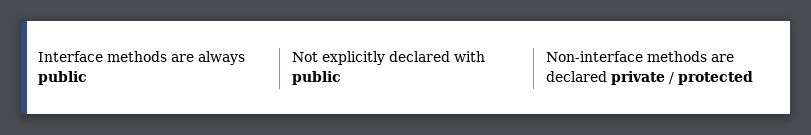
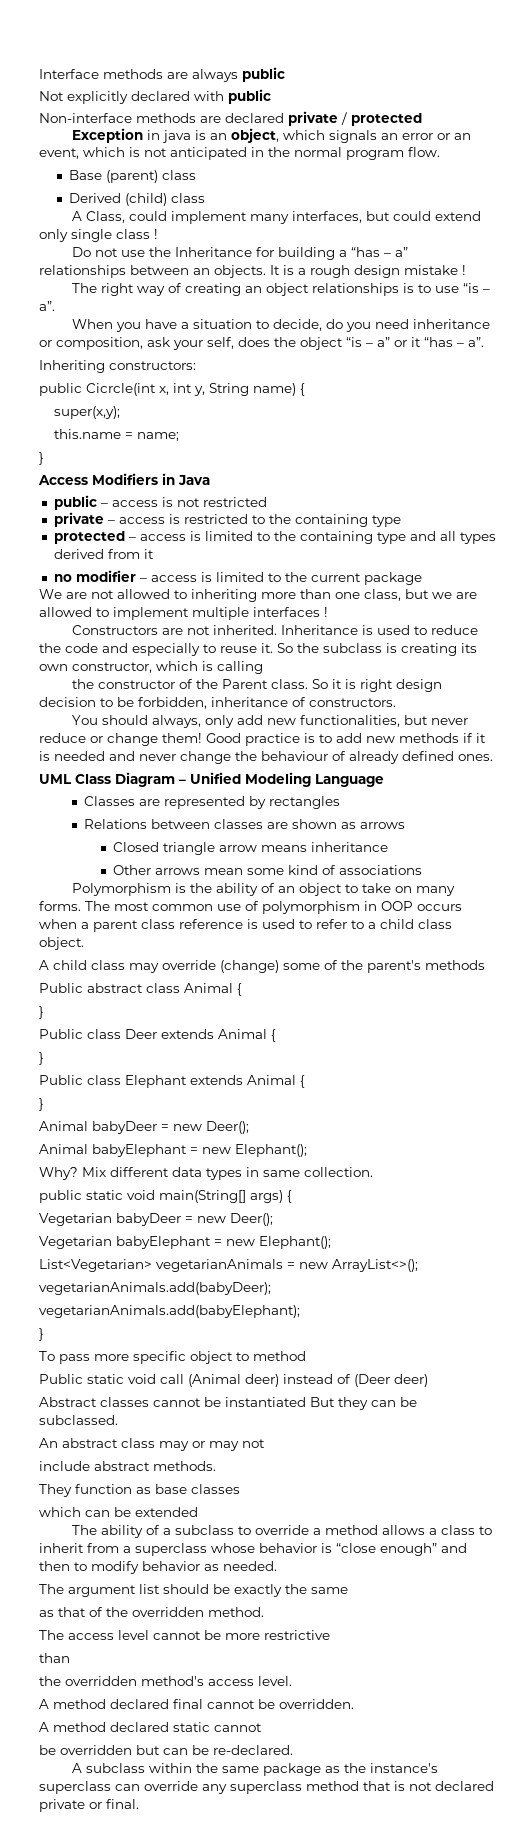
+ Exception in java is an object, which signals an error or an event, which is not anticipated in the normal program flow.
+ Base (parent) class
+ Derived (child) class
+ A Class, could implement many interfaces, but could extend only single class !
+ Do not use the Inheritance for building a “has – a” relationships between an objects. It is a rough design mistake !
+ The right way of creating an object relationships is to use “is – a”.
+ When you have a situation to decide, do you need inheritance or composition, ask your self, does the object “is – a” or it “has – a”.
+ Inheriting constructors:
+ public Cicrcle(int x, int y, String name) {
+ super(x,y);
+ this.name = name;
+ }
+ Access Modifiers in Java
+ public – access is not restricted
+ private – access is restricted to the containing type
+ protected – access is limited to the containing type and all types derived from it
+ no modifier – access is limited to the current package
+ We are not allowed to inheriting more than one class, but we are allowed to implement multiple interfaces !
+ Constructors are not inherited. Inheritance is used to reduce the code and especially to reuse it. So the subclass is creating its own constructor, which is calling
+ the constructor of the Parent class. So it is right design decision to be forbidden, inheritance of constructors.
+ You should always, only add new functionalities, but never reduce or change them! Good practice is to add new methods if it is needed and never change the behaviour of already defined ones.
+ UML Class Diagram – Unified Modeling Language
+ Classes are represented by rectangles
+ Relations between classes are shown as arrows
+ Closed triangle arrow means inheritance
+ Other arrows mean some kind of associations
+ Polymorphism is the ability of an object to take on many forms. The most common use of polymorphism in OOP occurs when a parent class reference is used to refer to a child class object.
+ A child class may override (change) some of the parent's methods
+ Public abstract class Animal {
+ }
+ Public class Deer extends Animal {
+ }
+ Public class Elephant extends Animal {
+ }
+ Animal babyDeer = new Deer();
+ Animal babyElephant = new Elephant();
+ Why? Mix different data types in same collection.
+ public static void main(String[] args) {
+ Vegetarian babyDeer = new Deer();
+ Vegetarian babyElephant = new Elephant();
+ List<Vegetarian> vegetarianAnimals = new ArrayList<>();
+ vegetarianAnimals.add(babyDeer);
+ vegetarianAnimals.add(babyElephant);
+ }
+ To pass more specific object to method
+ Public static void call (Animal deer) instead of (Deer deer)
+ Abstract classes cannot be instantiated But they can be subclassed.
+ An abstract class may or may not
+ include abstract methods.
+ They function as base classes
+ which can be extended
+ The ability of a subclass to override a method allows a class to inherit from a superclass whose behavior is “close enough” and then to modify behavior as needed.
+ The argument list should be exactly the same
+ as that of the overridden method.
+ The access level cannot be more restrictive
+ than
+ the overridden method's access level.
+ A method declared final cannot be overridden.
+ A method declared static cannot
+ be overridden but can be re-declared.
+ A subclass within the same package as the instance's superclass can override any superclass method that is not declared private or final.

